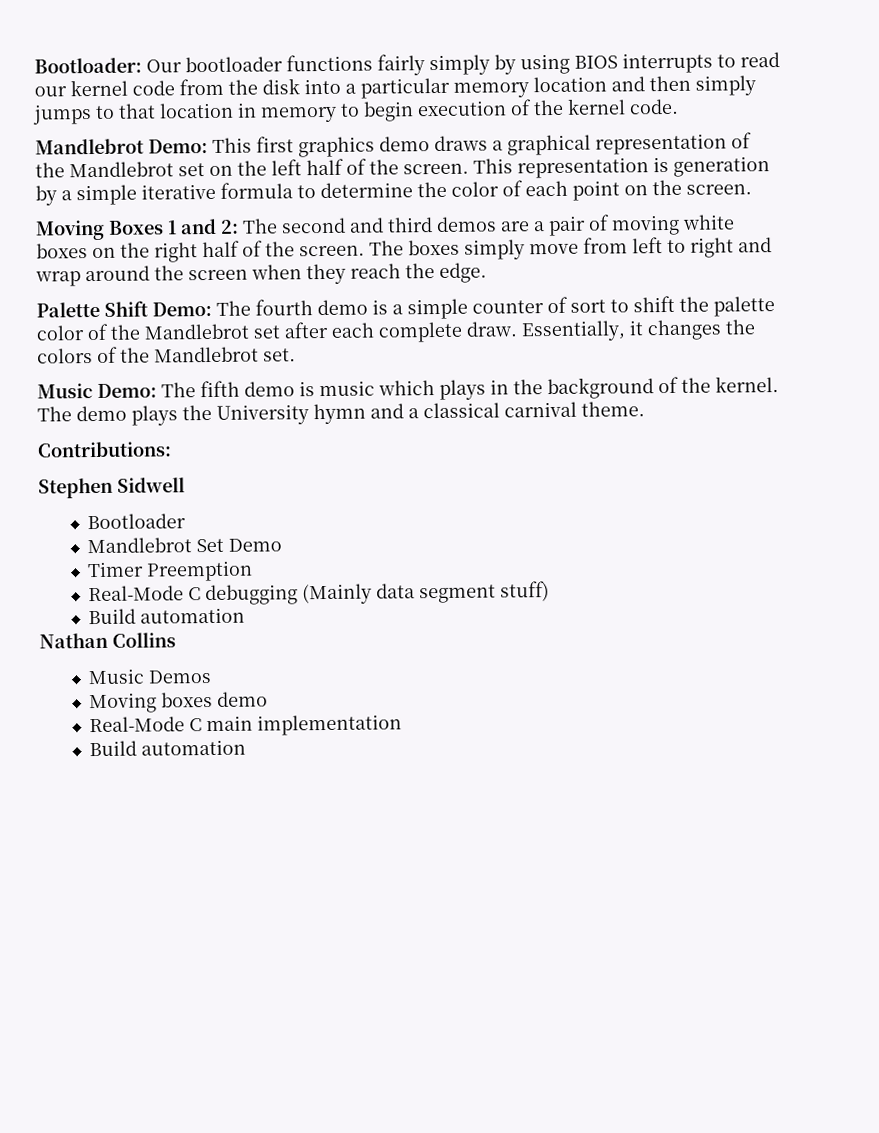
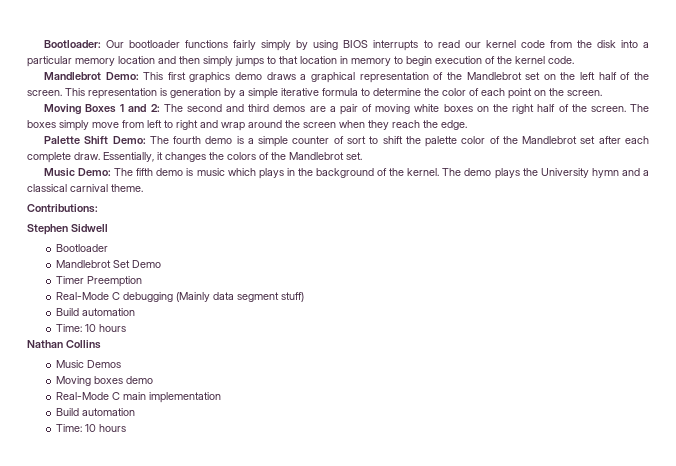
  Real-Mode C debugging (Mainly data segment stuff)
  Build automation
+ Time: 10 hours
  Real-Mode C main implementation
  Build automation
+ Time: 10 hours

